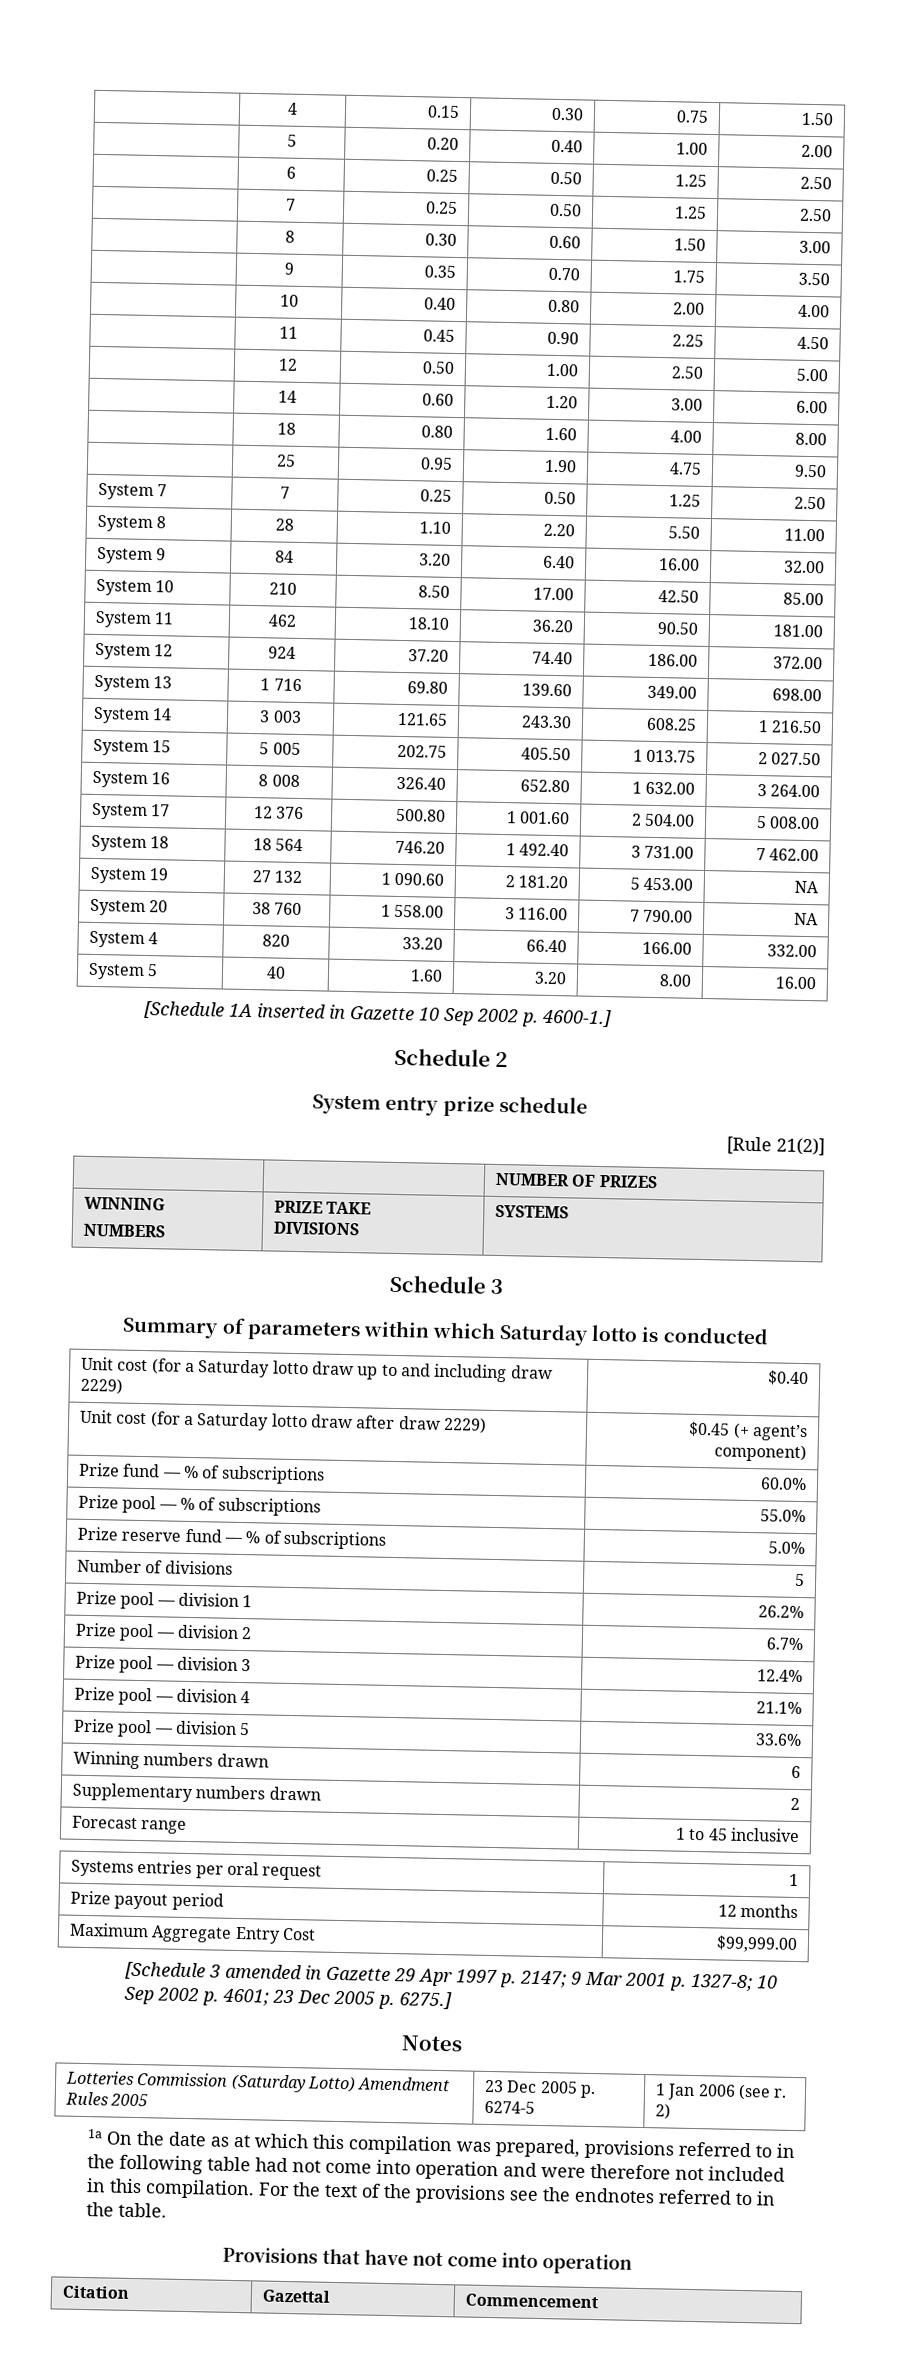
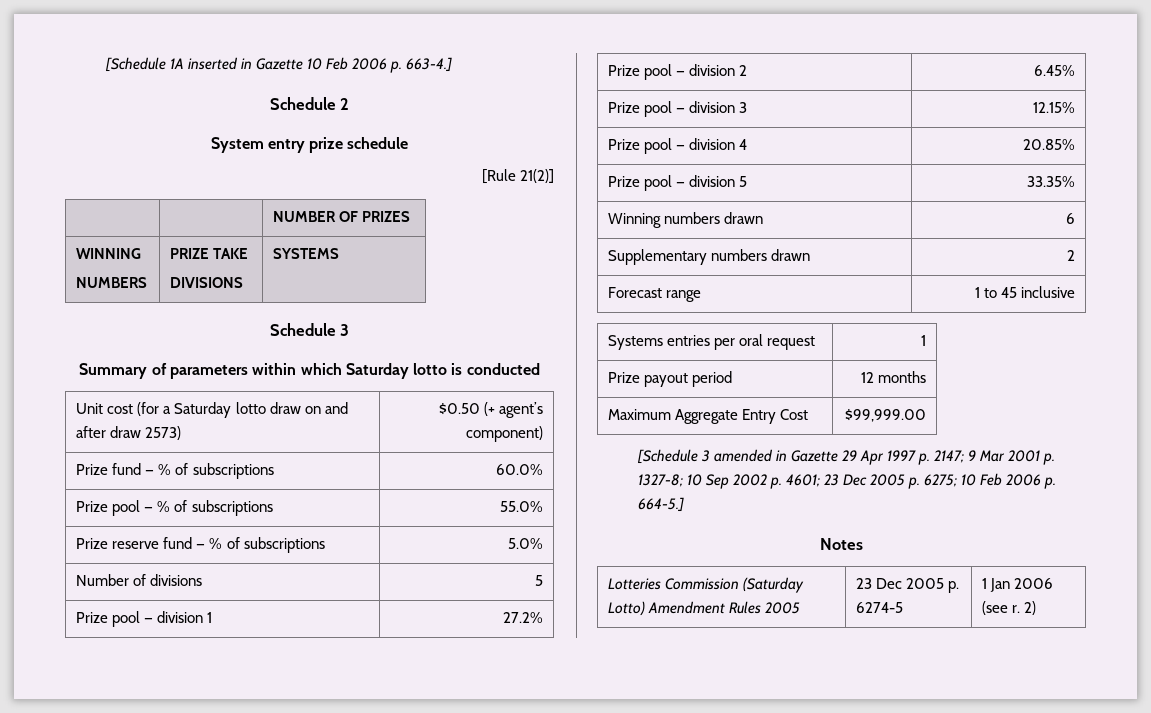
- | 4 | 0.15 | 0.30 | 0.75 | 1.50
- | 5 | 0.20 | 0.40 | 1.00 | 2.00
- | 6 | 0.25 | 0.50 | 1.25 | 2.50
- | 7 | 0.25 | 0.50 | 1.25 | 2.50
- | 8 | 0.30 | 0.60 | 1.50 | 3.00
- | 9 | 0.35 | 0.70 | 1.75 | 3.50
- | 10 | 0.40 | 0.80 | 2.00 | 4.00
- | 11 | 0.45 | 0.90 | 2.25 | 4.50
- | 12 | 0.50 | 1.00 | 2.50 | 5.00
- | 14 | 0.60 | 1.20 | 3.00 | 6.00
- | 18 | 0.80 | 1.60 | 4.00 | 8.00
- | 25 | 0.95 | 1.90 | 4.75 | 9.50
- System 7 | 7 | 0.25 | 0.50 | 1.25 | 2.50
- System 8 | 28 | 1.10 | 2.20 | 5.50 | 11.00
- System 9 | 84 | 3.20 | 6.40 | 16.00 | 32.00
- System 10 | 210 | 8.50 | 17.00 | 42.50 | 85.00
- System 11 | 462 | 18.10 | 36.20 | 90.50 | 181.00
- System 12 | 924 | 37.20 | 74.40 | 186.00 | 372.00
- System 13 | 1 716 | 69.80 | 139.60 | 349.00 | 698.00
- System 14 | 3 003 | 121.65 | 243.30 | 608.25 | 1 216.50
- System 15 | 5 005 | 202.75 | 405.50 | 1 013.75 | 2 027.50
- System 16 | 8 008 | 326.40 | 652.80 | 1 632.00 | 3 264.00
- System 17 | 12 376 | 500.80 | 1 001.60 | 2 504.00 | 5 008.00
- System 18 | 18 564 | 746.20 | 1 492.40 | 3 731.00 | 7 462.00
- System 19 | 27 132 | 1 090.60 | 2 181.20 | 5 453.00 | NA
- System 20 | 38 760 | 1 558.00 | 3 116.00 | 7 790.00 | NA
- System 4 | 820 | 33.20 | 66.40 | 166.00 | 332.00
- System 5 | 40 | 1.60 | 3.20 | 8.00 | 16.00
- [Schedule 1A inserted in Gazette 10 Sep 2002 p. 4600-1.]
+ [Schedule 1A inserted in Gazette 10 Feb 2006 p. 663-4.]
- Unit cost (for a Saturday lotto draw up to and including draw 2229) | $0.40
- Unit cost (for a Saturday lotto draw after draw 2229) | $0.45 (+ agent’s component)
+ Unit cost (for a Saturday lotto draw on and after draw 2573) | $0.50 (+ agent’s component)
- Prize pool — division 1 | 26.2%
+ Prize pool — division 1 | 27.2%
- Prize pool — division 2 | 6.7%
+ Prize pool — division 2 | 6.45%
- Prize pool — division 3 | 12.4%
+ Prize pool — division 3 | 12.15%
- Prize pool — division 4 | 21.1%
+ Prize pool — division 4 | 20.85%
- Prize pool — division 5 | 33.6%
+ Prize pool — division 5 | 33.35%
- [Schedule 3 amended in Gazette 29 Apr 1997 p. 2147; 9 Mar 2001 p. 1327-8; 10 Sep 2002 p. 4601; 23 Dec 2005 p. 6275.]
+ [Schedule 3 amended in Gazette 29 Apr 1997 p. 2147; 9 Mar 2001 p. 1327-8; 10 Sep 2002 p. 4601; 23 Dec 2005 p. 6275; 10 Feb 2006 p. 664-5.]
- 1a On the date as at which this compilation was prepared, provisions referred to in the following table had not come into operation and were therefore not included in this compilation. For the text of the provisions see the endnotes referred to in the table.
- Provisions that have not come into operation
- Citation | Gazettal | Commencement

